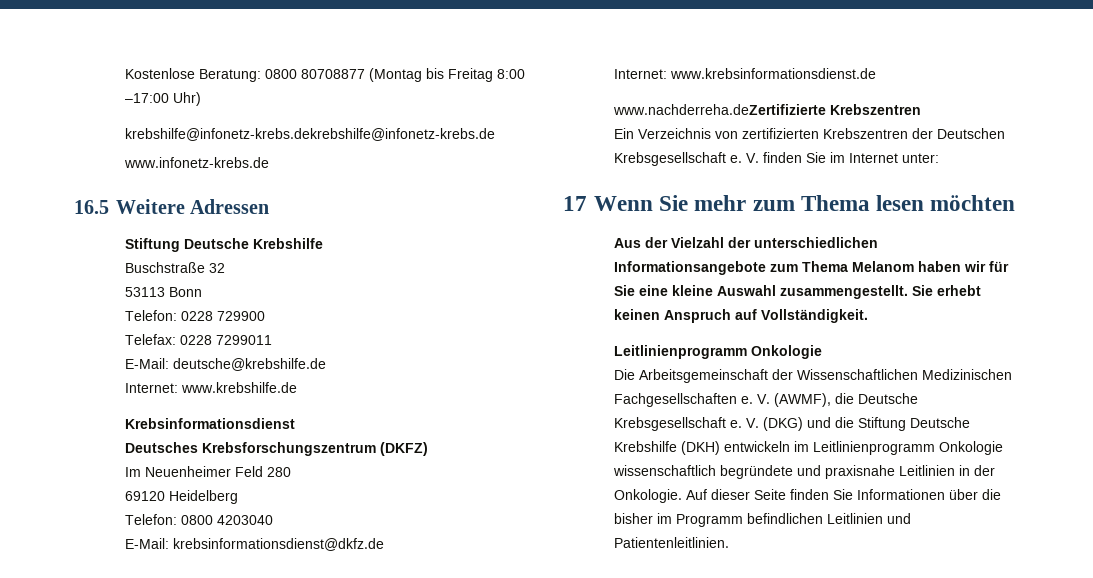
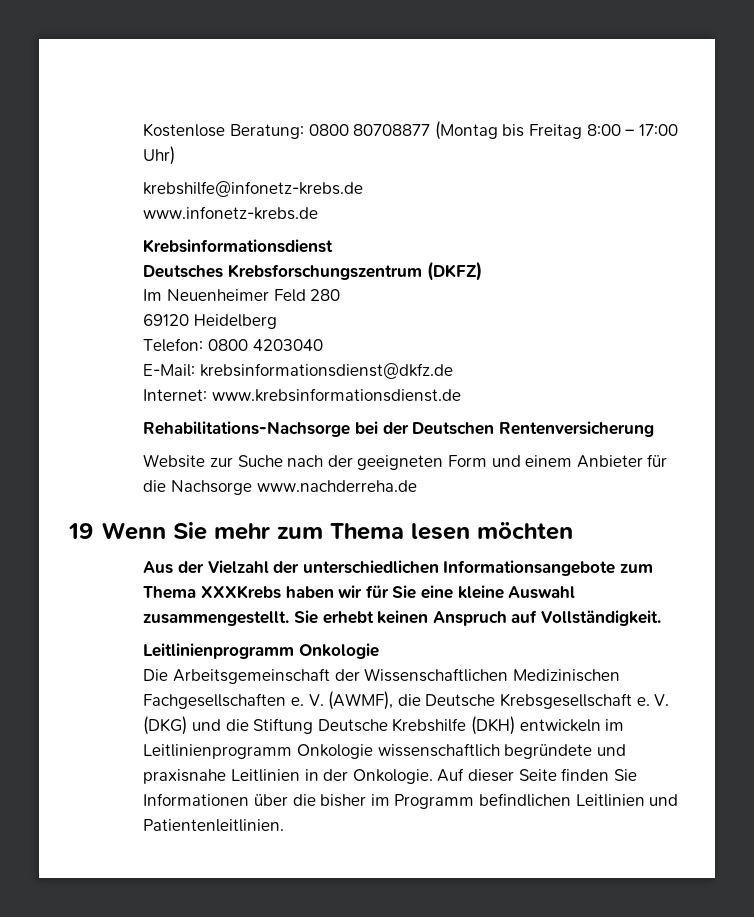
- Kostenlose Beratung: 0800 80708877 (Montag bis Freitag 8:00 –17:00 Uhr)
+ Kostenlose Beratung: 0800 80708877 (Montag bis Freitag 8:00 – 17:00 Uhr)
- krebshilfe@infonetz-krebs.dekrebshilfe@infonetz-krebs.de
+ krebshilfe@infonetz-krebs.de
- 16.5 Weitere Adressen
- Stiftung Deutsche Krebshilfe
- Buschstraße 32
- 53113 Bonn
- Telefon: 0228 729900
- Telefax: 0228 7299011
- E-Mail: deutsche@krebshilfe.de
- Internet: www.krebshilfe.de
- www.nachderreha.deZertifizierte Krebszentren
- Ein Verzeichnis von zertifizierten Krebszentren der Deutschen Krebsgesellschaft e. V. finden Sie im Internet unter:
- 17 Wenn Sie mehr zum Thema lesen möchten
+ Rehabilitations-Nachsorge bei der Deutschen Rentenversicherung
+ Website zur Suche nach der geeigneten Form und einem Anbieter für die Nachsorge www.nachderreha.de
+ 19 Wenn Sie mehr zum Thema lesen möchten
- Aus der Vielzahl der unterschiedlichen Informationsangebote zum Thema Melanom haben wir für Sie eine kleine Auswahl zusammengestellt.
+ Aus der Vielzahl der unterschiedlichen Informationsangebote zum Thema XXXKrebs haben wir für Sie eine kleine Auswahl zusammengestellt.

